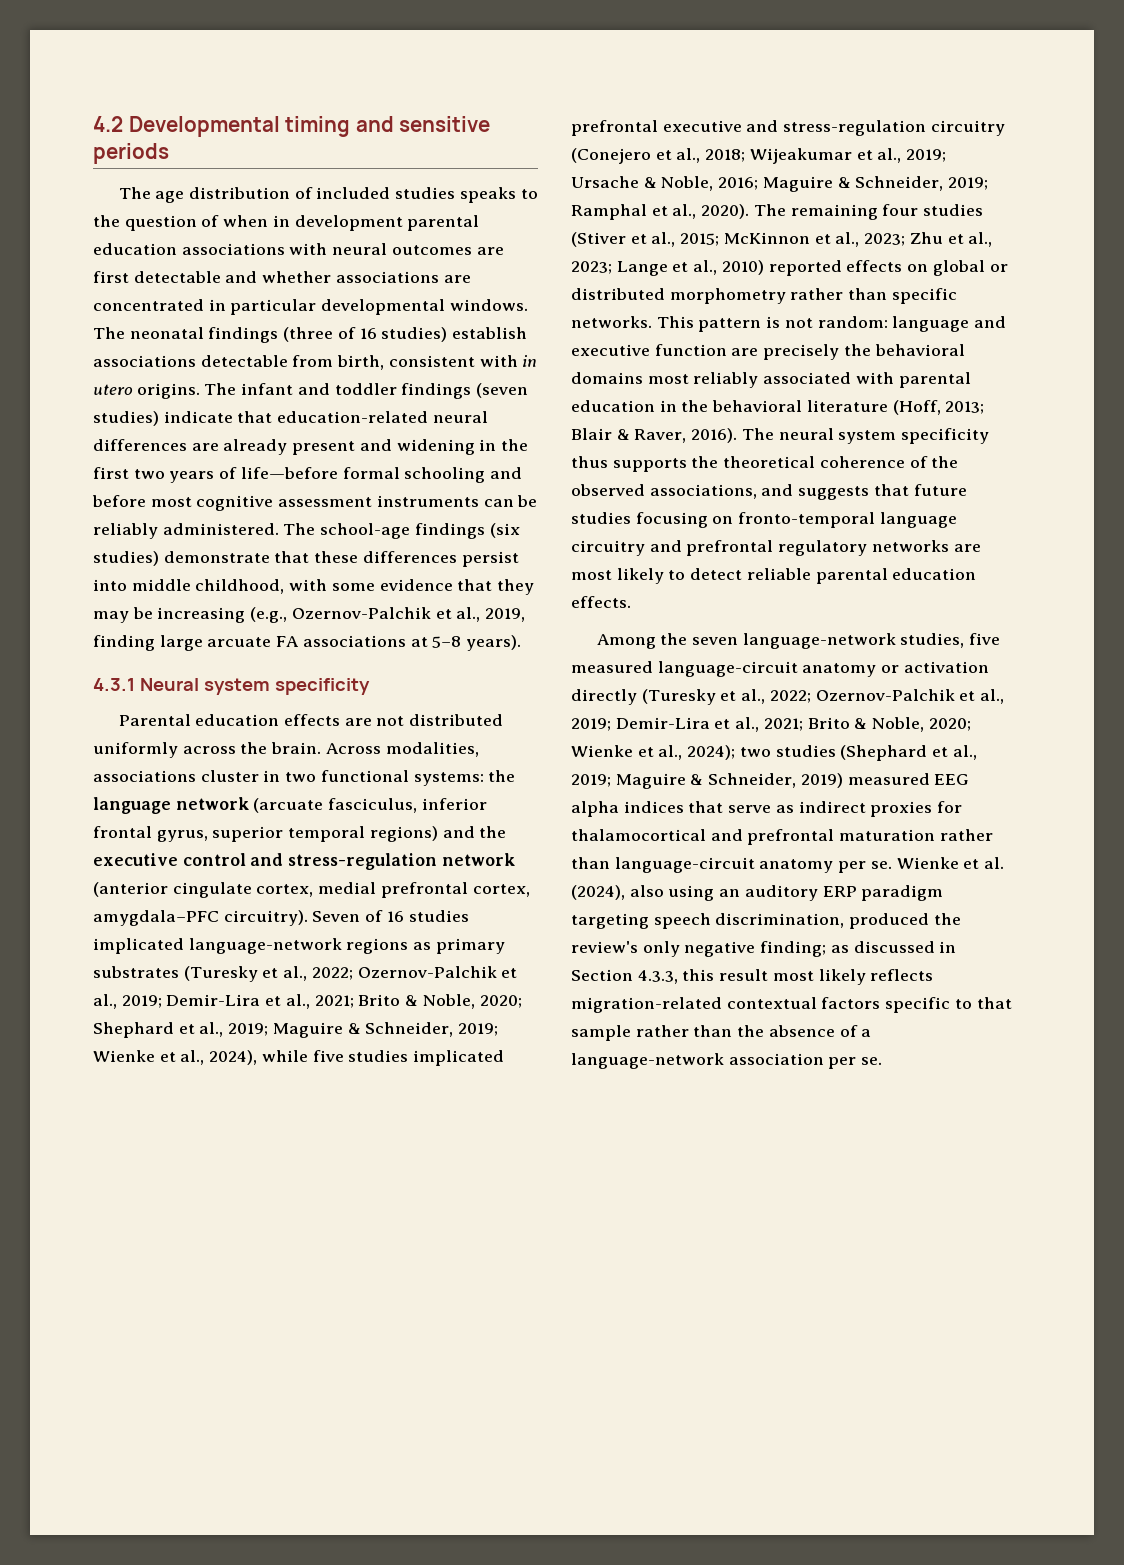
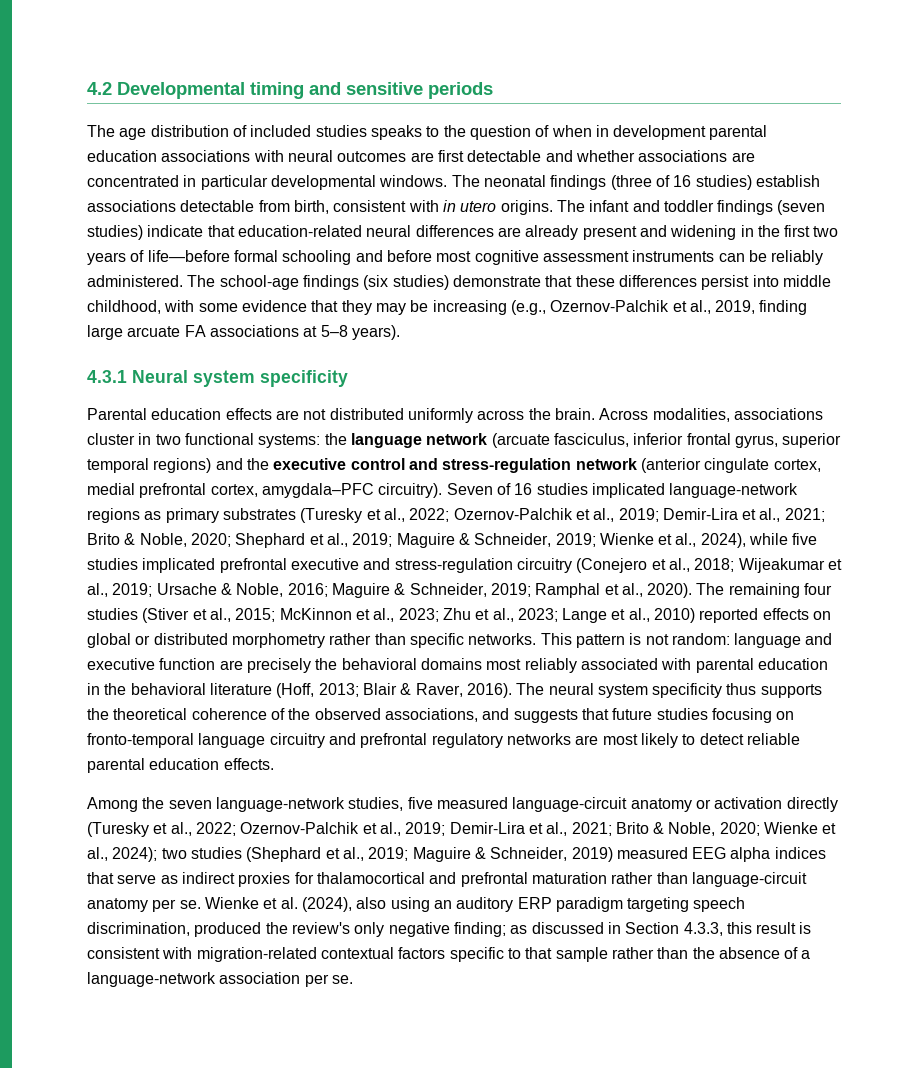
- Wienke et al. (2024), also using an auditory ERP paradigm targeting speech discrimination, produced the review's only negative finding; as discussed in Section 4.3.3, this result most likely reflects migration-related contextual factors specific to that sample rather than the absence of a language-network association per se.
+ Wienke et al. (2024), also using an auditory ERP paradigm targeting speech discrimination, produced the review's only negative finding; as discussed in Section 4.3.3, this result is consistent with migration-related contextual factors specific to that sample rather than the absence of a language-network association per se.

